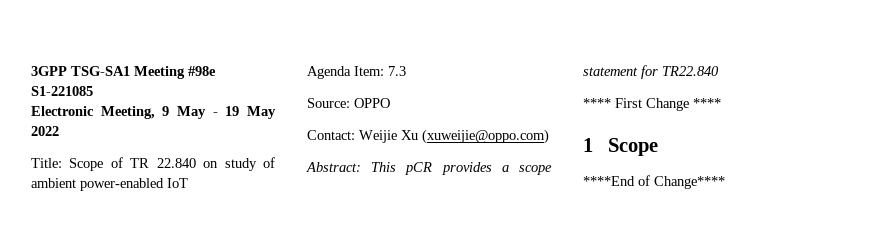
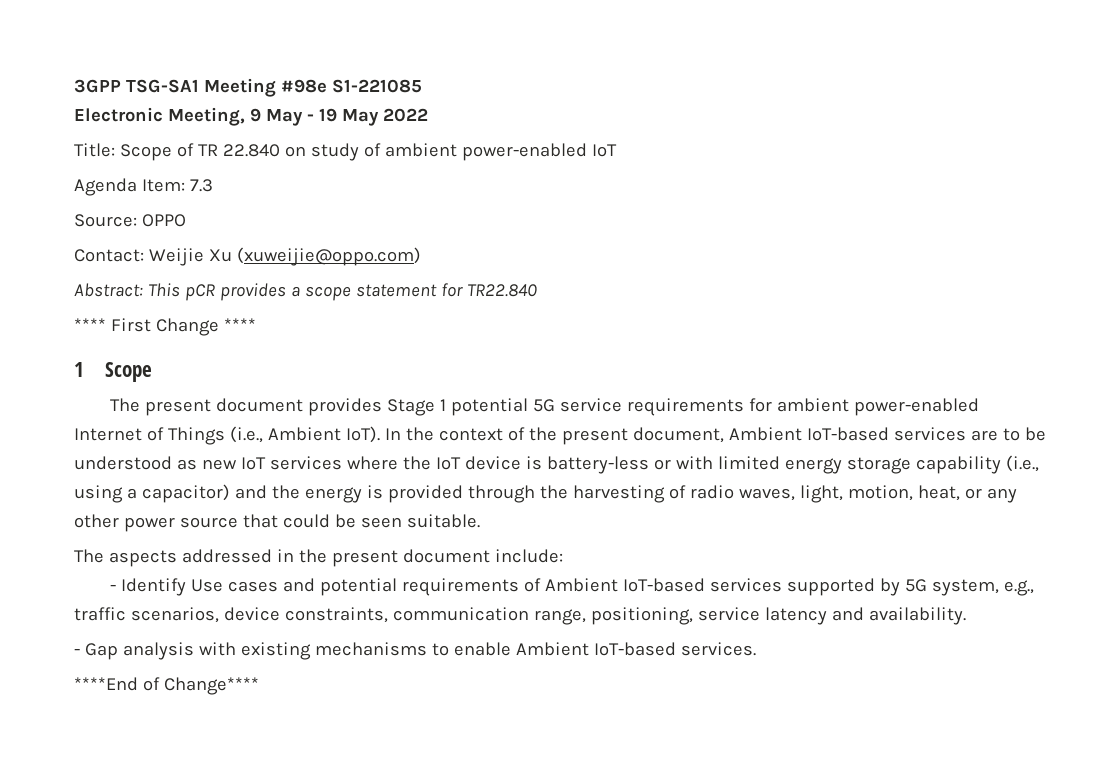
+ The present document provides Stage 1 potential 5G service requirements for ambient power-enabled Internet of Things (i.e., Ambient IoT). In the context of the present document, Ambient IoT-based services are to be understood as new IoT services where the IoT device is battery-less or with limited energy storage capability (i.e., using a capacitor) and the energy is provided through the harvesting of radio waves, light, motion, heat, or any other power source that could be seen suitable.
+ The aspects addressed in the present document include:
+ - Identify Use cases and potential requirements of Ambient IoT-based services supported by 5G system, e.g., traffic scenarios, device constraints, communication range, positioning, service latency and availability.
+ - Gap analysis with existing mechanisms to enable Ambient IoT-based services.

